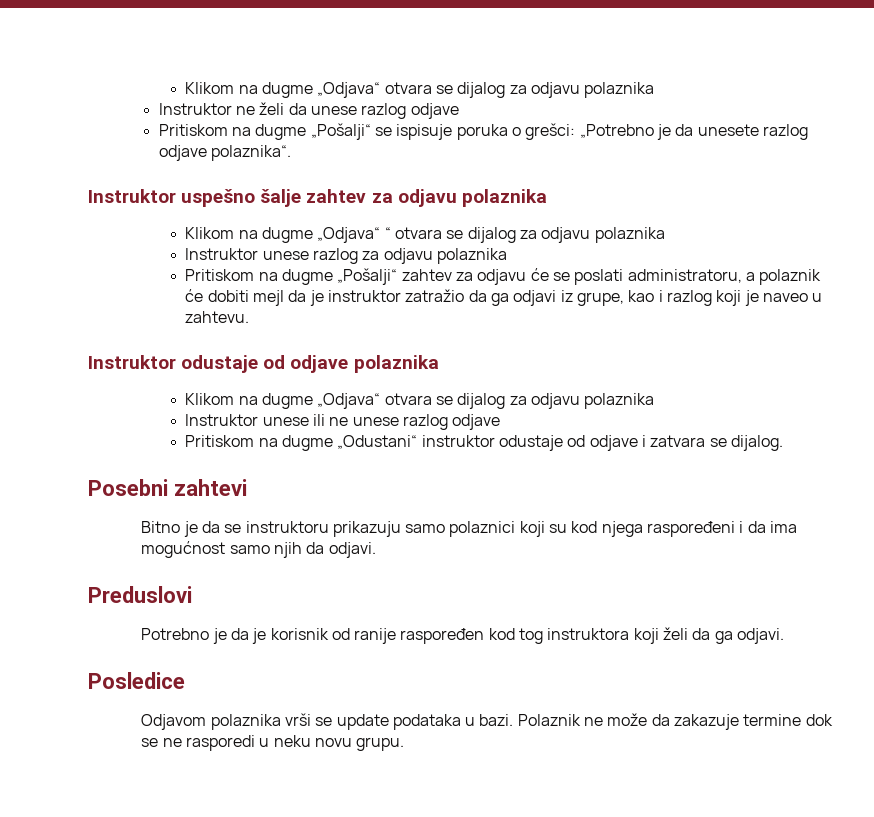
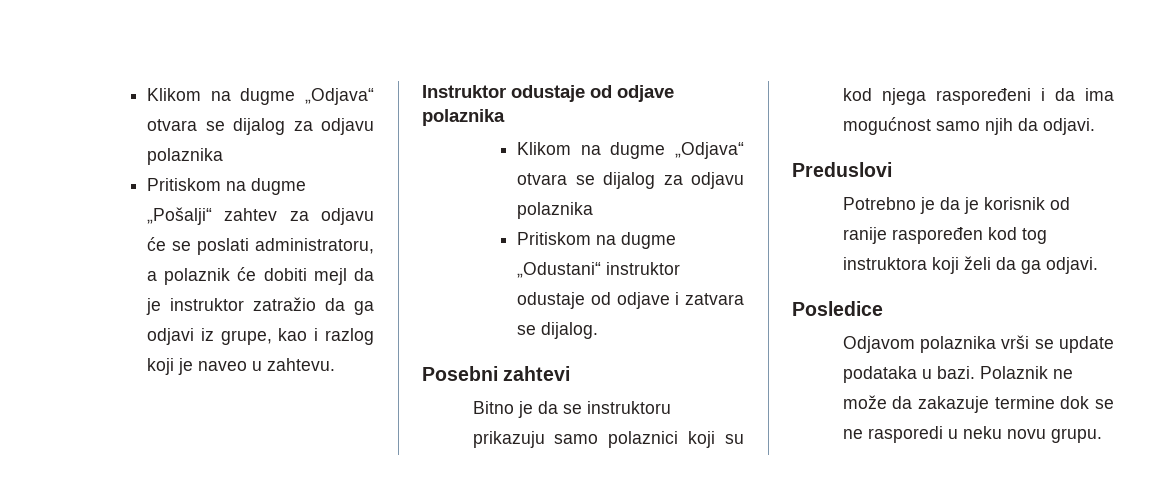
- Instruktor ne želi da unese razlog odjave
- Pritiskom na dugme „Pošalji“ se ispisuje poruka o grešci: „Potrebno je da unesete razlog odjave polaznika“.
- Instruktor uspešno šalje zahtev za odjavu polaznika
- Klikom na dugme „Odjava“ “ otvara se dijalog za odjavu polaznika
- Instruktor unese razlog za odjavu polaznika
- Instruktor unese ili ne unese razlog odjave

